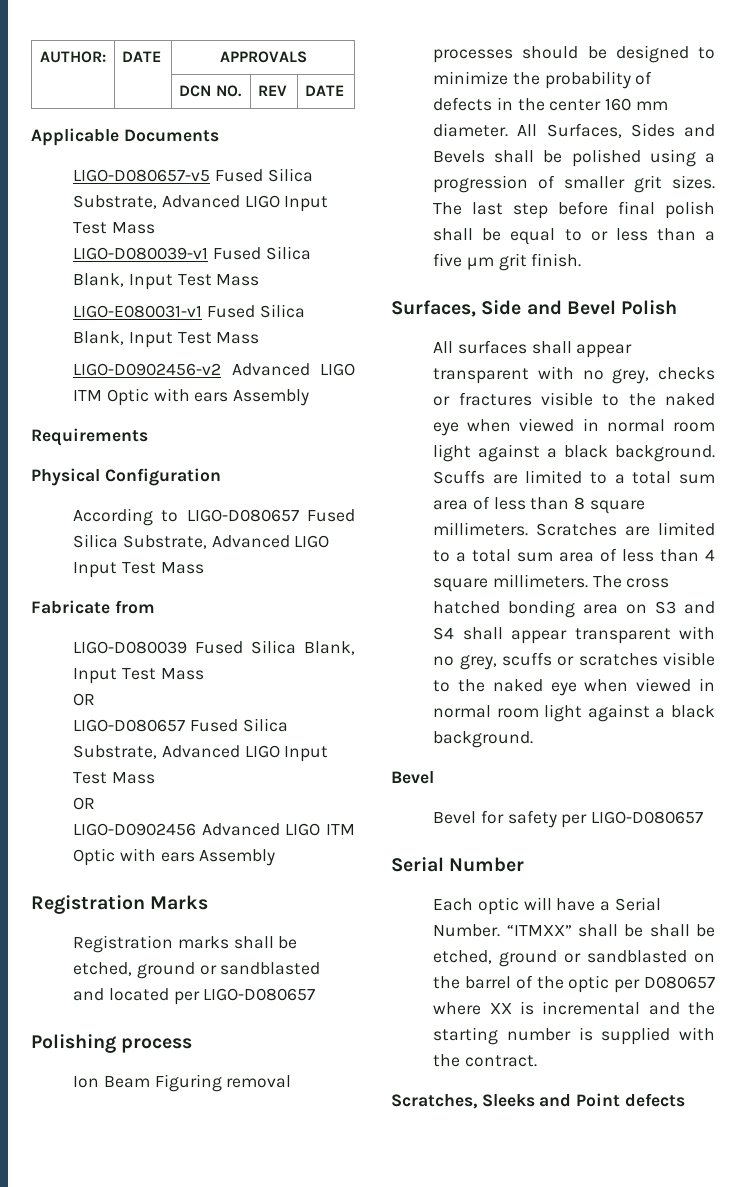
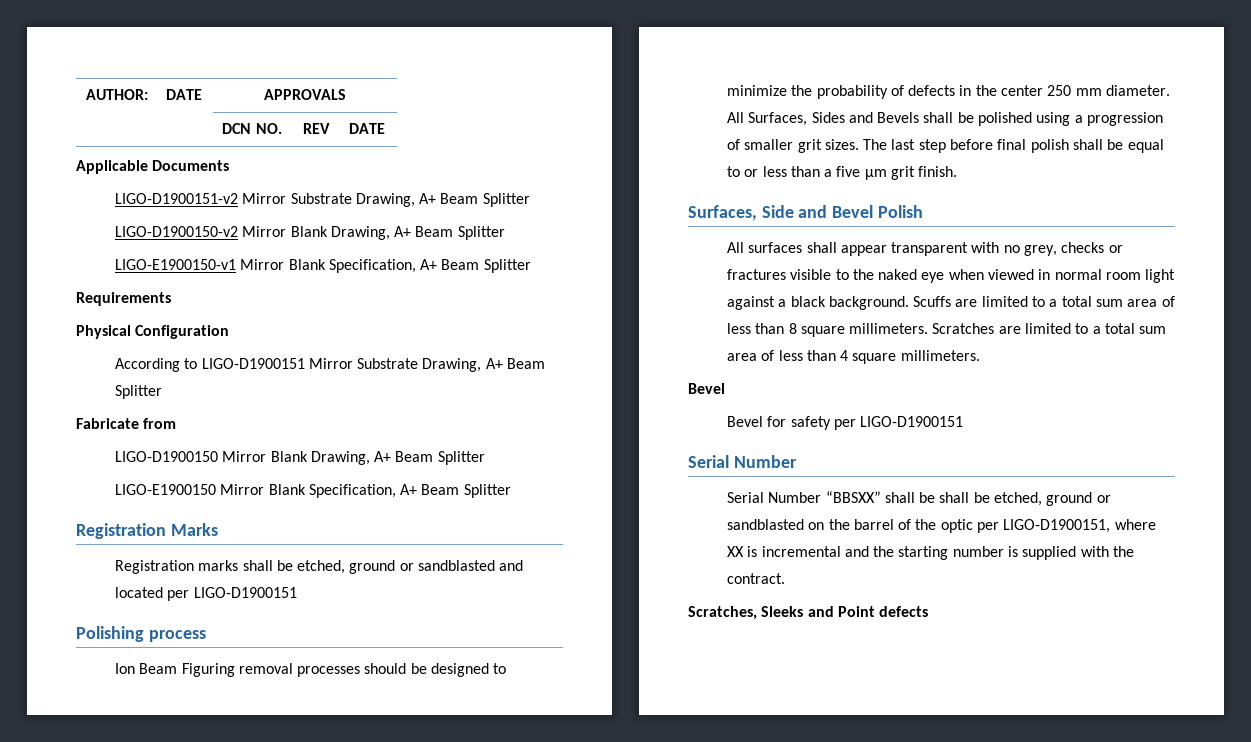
- LIGO-D080657-v5 Fused Silica Substrate, Advanced LIGO Input Test Mass
- LIGO-D080039-v1 Fused Silica Blank, Input Test Mass
- LIGO-E080031-v1 Fused Silica Blank, Input Test Mass
- LIGO-D0902456-v2 Advanced LIGO ITM Optic with ears Assembly
+ LIGO-D1900151-v2 Mirror Substrate Drawing, A+ Beam Splitter
+ LIGO-D1900150-v2 Mirror Blank Drawing, A+ Beam Splitter
+ LIGO-E1900150-v1 Mirror Blank Specification, A+ Beam Splitter
- According to LIGO-D080657 Fused Silica Substrate, Advanced LIGO Input Test Mass
+ According to LIGO-D1900151 Mirror Substrate Drawing, A+ Beam Splitter
  Fabricate from
- LIGO-D080039 Fused Silica Blank, Input Test Mass
- OR
- LIGO-D080657 Fused Silica Substrate, Advanced LIGO Input Test Mass
- OR
- LIGO-D0902456 Advanced LIGO ITM Optic with ears Assembly
+ LIGO-D1900150 Mirror Blank Drawing, A+ Beam Splitter
+ LIGO-E1900150 Mirror Blank Specification, A+ Beam Splitter
- Registration marks shall be etched, ground or sandblasted and located per LIGO-D080657
+ Registration marks shall be etched, ground or sandblasted and located per LIGO-D1900151
- Ion Beam Figuring removal processes should be designed to minimize the probability of defects in the center 160 mm diameter.
+ Ion Beam Figuring removal processes should be designed to minimize the probability of defects in the center 250 mm diameter.
- The cross hatched bonding area on S3 and S4 shall appear transparent with no grey, scuffs or scratches visible to the naked eye when viewed in normal room light against a black background.
- Bevel for safety per LIGO-D080657
+ Bevel for safety per LIGO-D1900151
- Each optic will have a Serial Number. “ITMXX” shall be shall be etched, ground or sandblasted on the barrel of the optic per D080657 where XX is incremental and the starting number is supplied with the contract.
+ Serial Number “BBSXX” shall be shall be etched, ground or sandblasted on the barrel of the optic per LIGO-D1900151, where XX is incremental and the starting number is supplied with the contract.

